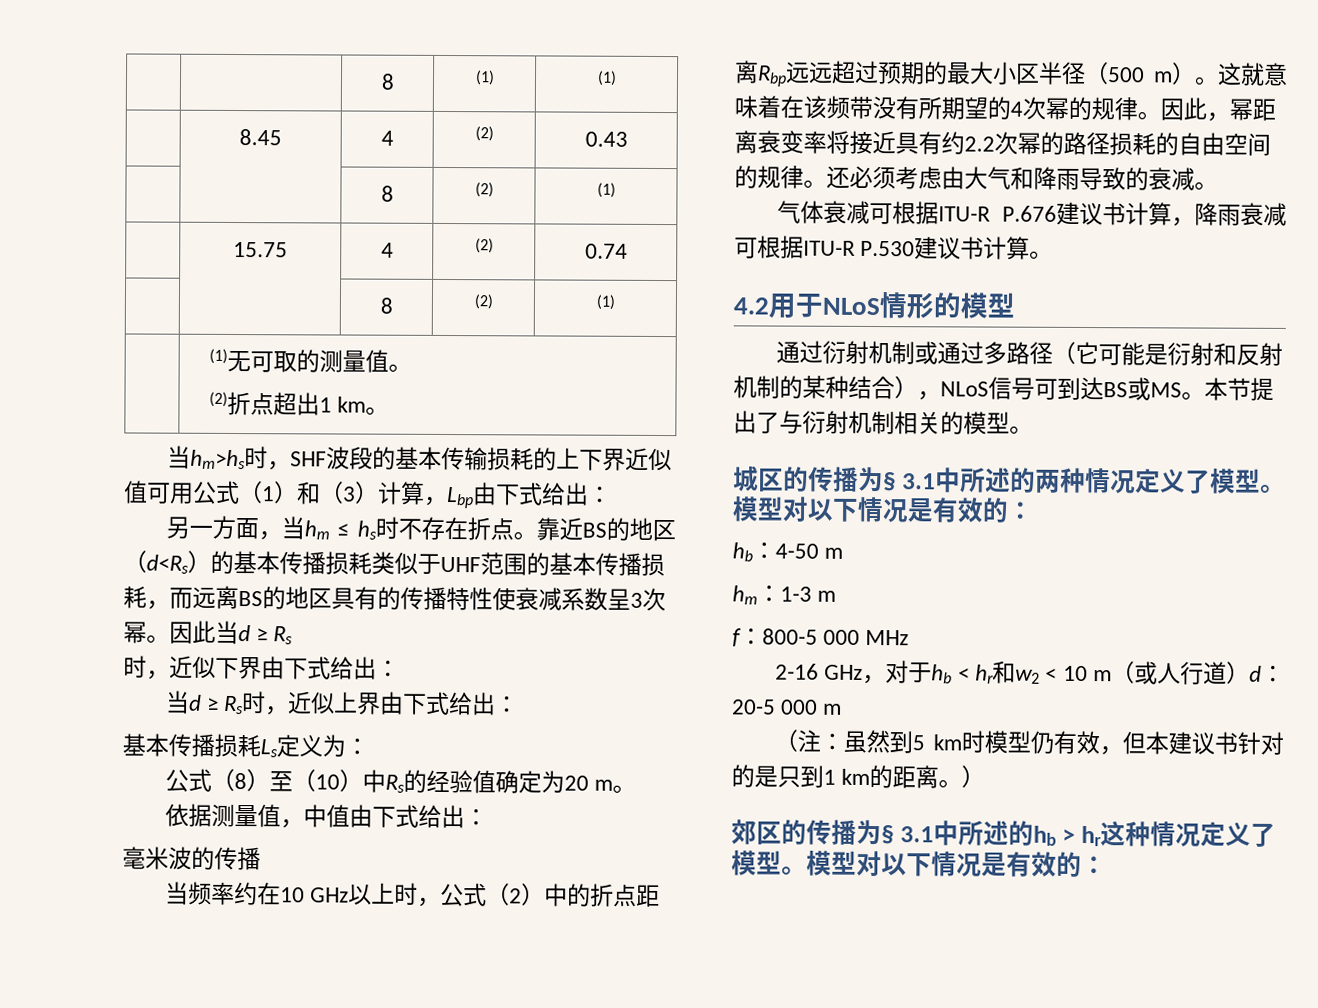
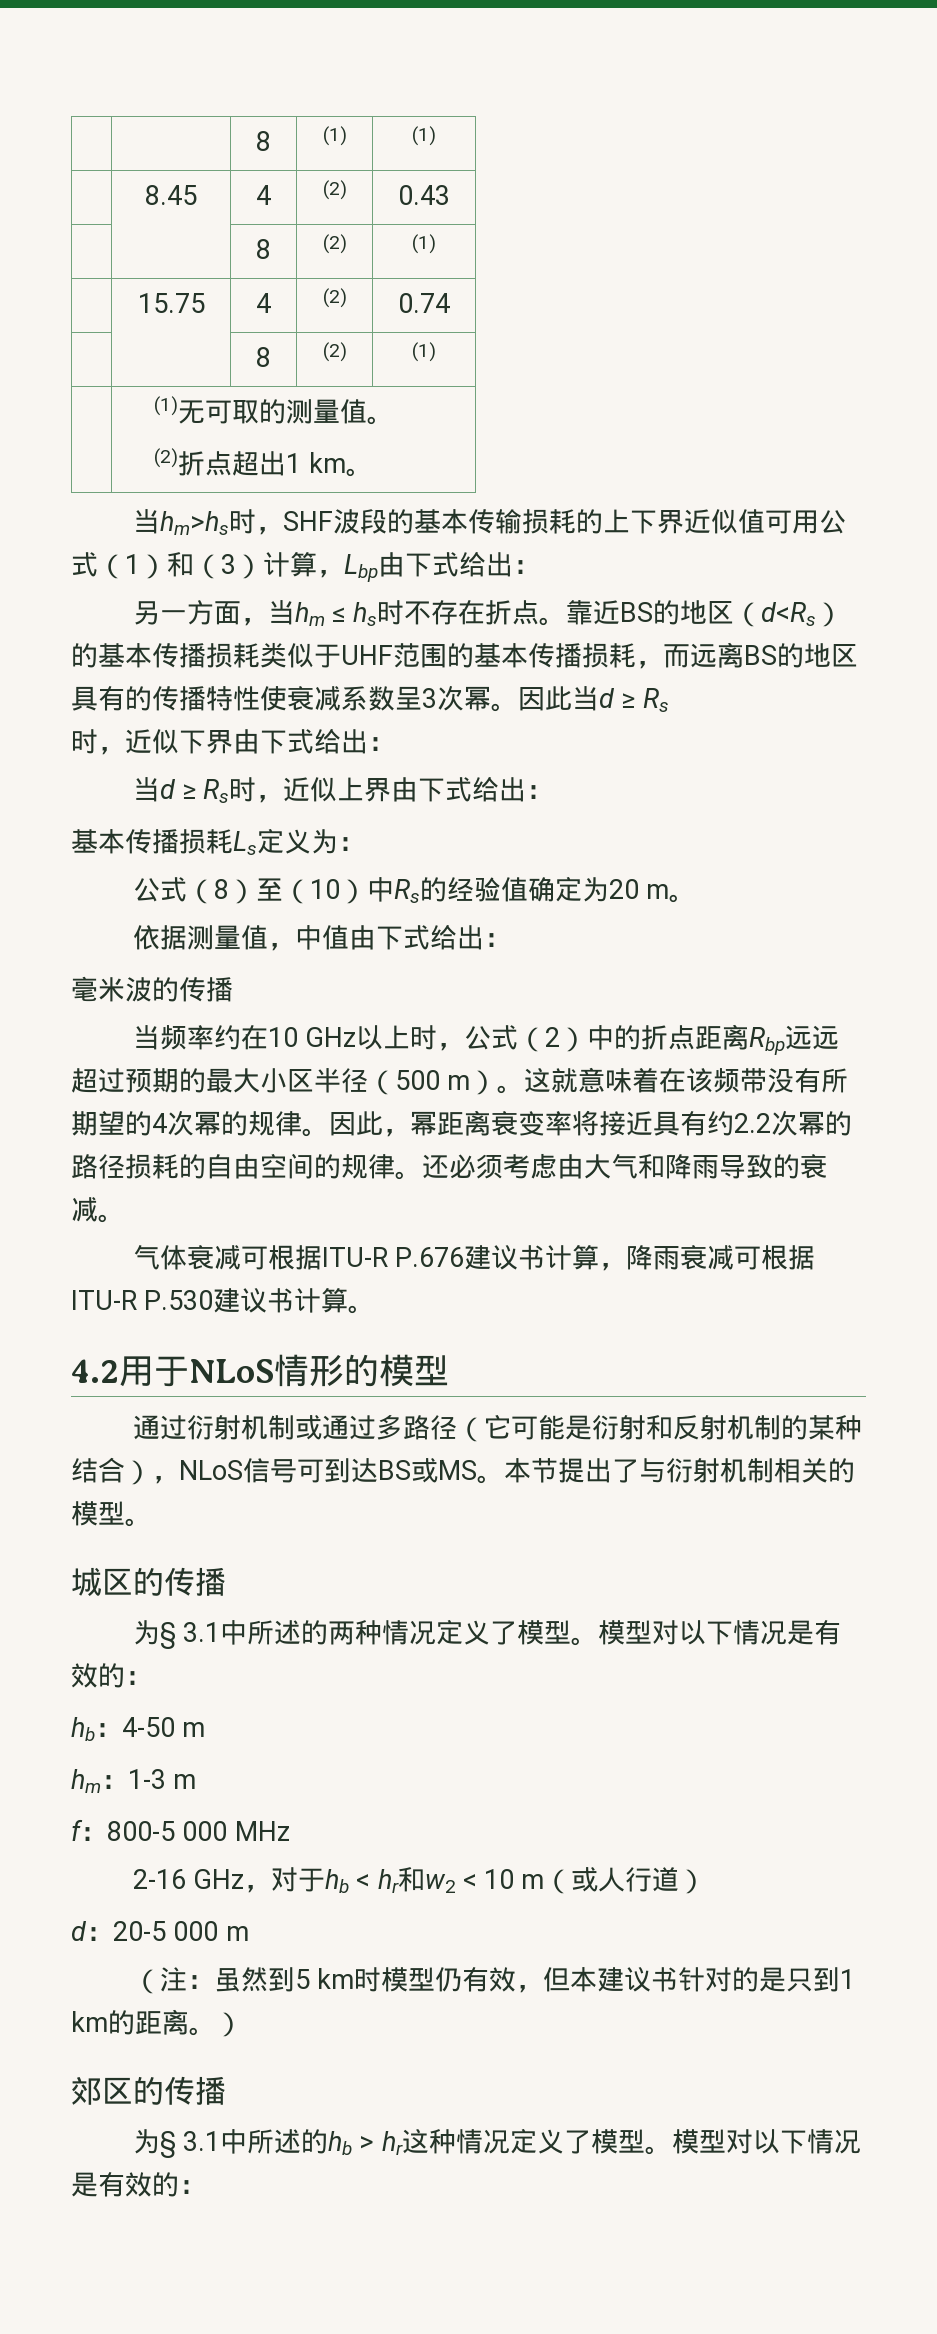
- 城区的传播为§ 3.1中所述的两种情况定义了模型。
+ 城区的传播
+ 为§ 3.1中所述的两种情况定义了模型。
- 2-16 GHz，对于hb < hr和w2 < 10 m（或人行道）d：20-5 000 m
+ 2-16 GHz，对于hb < hr和w2 < 10 m（或人行道）
+ d：20-5 000 m
- 郊区的传播为§ 3.1中所述的hb > hr这种情况定义了模型。
+ 郊区的传播
+ 为§ 3.1中所述的hb > hr这种情况定义了模型。

